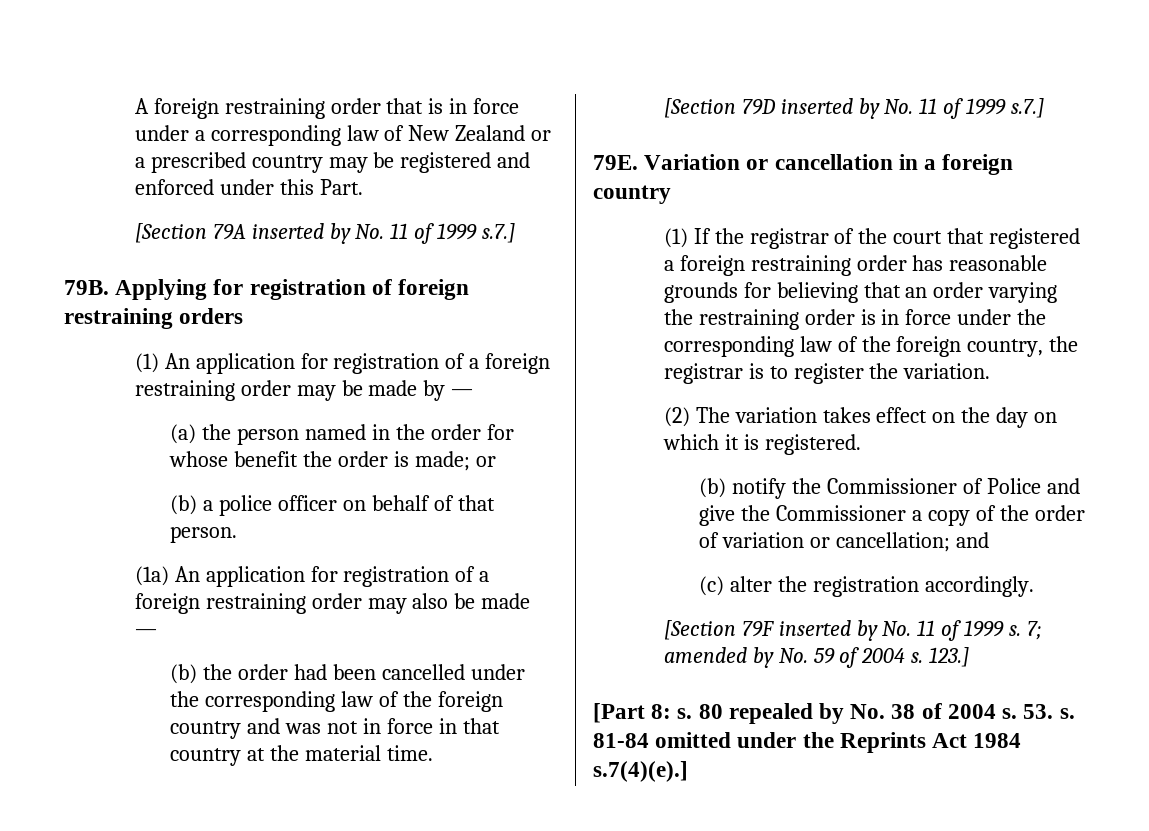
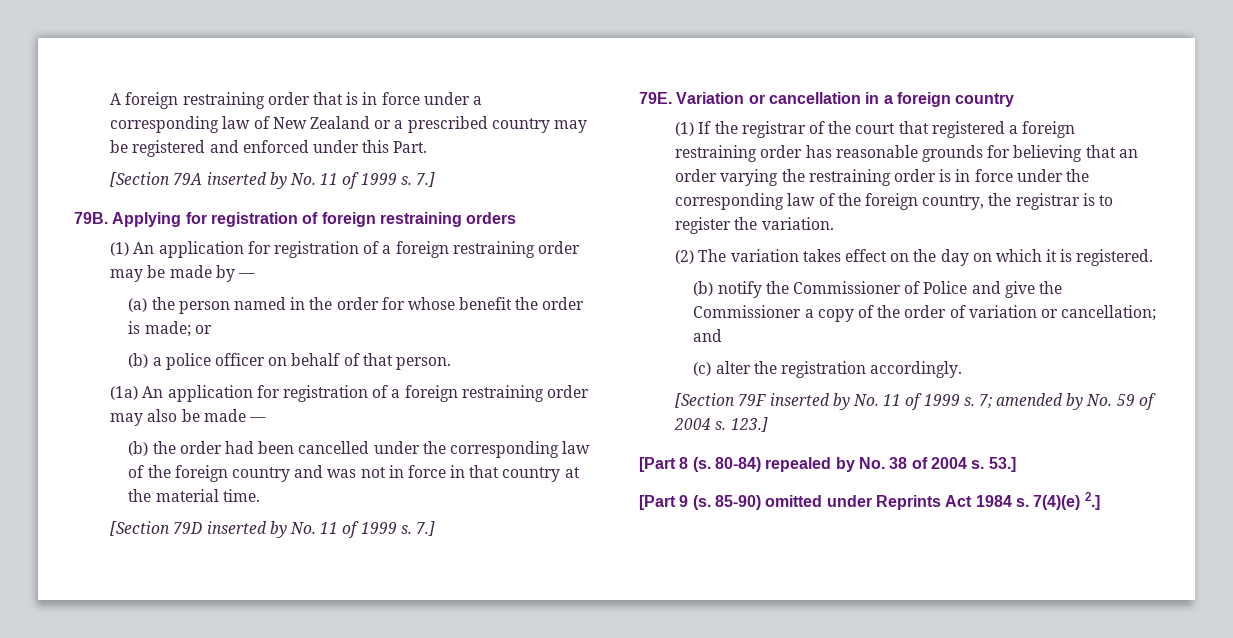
- [Section 79A inserted by No. 11 of 1999 s.7.]
+ [Section 79A inserted by No. 11 of 1999 s. 7.]
- [Section 79D inserted by No. 11 of 1999 s.7.]
+ [Section 79D inserted by No. 11 of 1999 s. 7.]
- [Part 8: s. 80 repealed by No. 38 of 2004 s.
+ [Part 8 (s. 80-84) repealed by No. 38 of 2004 s.
- 53. s. 81-84 omitted under the Reprints Act 1984 s.7(4)(e).]
+ 53.]
+ [Part 9 (s. 85-90) omitted under Reprints Act 1984 s. 7(4)(e) 2.]

